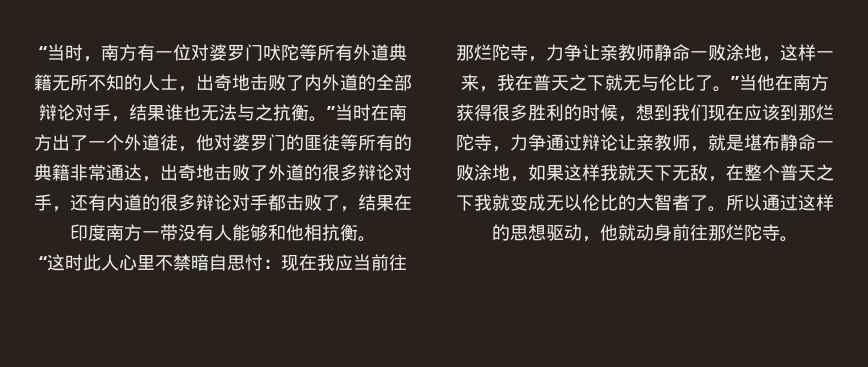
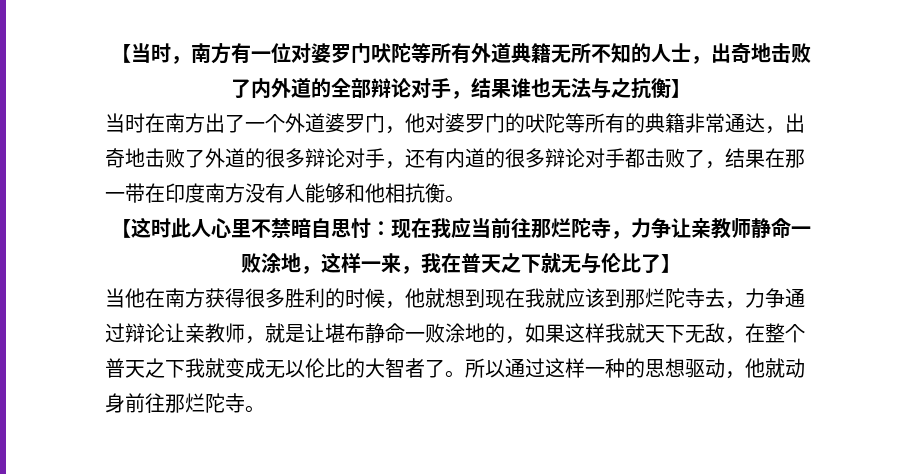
- “当时，南方有一位对婆罗门吠陀等所有外道典籍无所不知的人士，出奇地击败了内外道的全部辩论对手，结果谁也无法与之抗衡。”当时在南方出了一个外道徒，他对婆罗门的匪徒等所有的典籍非常通达，出奇地击败了外道的很多辩论对手，还有内道的很多辩论对手都击败了，结果在印度南方一带没有人能够和他相抗衡。
+ 【当时，南方有一位对婆罗门吠陀等所有外道典籍无所不知的人士，出奇地击败了内外道的全部辩论对手，结果谁也无法与之抗衡】
+ 当时在南方出了一个外道婆罗门，他对婆罗门的吠陀等所有的典籍非常通达，出奇地击败了外道的很多辩论对手，还有内道的很多辩论对手都击败了，结果在那一带在印度南方没有人能够和他相抗衡。
- “这时此人心里不禁暗自思忖：
+ 【这时此人心里不禁暗自思忖：
- 现在我应当前往那烂陀寺，力争让亲教师静命一败涂地，这样一来，我在普天之下就无与伦比了。”当他在南方获得很多胜利的时候，想到我们现在应该到那烂陀寺，力争通过辩论让亲教师，就是堪布静命一败涂地，如果这样我就天下无敌，在整个普天之下我就变成无以伦比的大智者了。
+ 现在我应当前往那烂陀寺，力争让亲教师静命一败涂地，这样一来，我在普天之下就无与伦比了】
+ 当他在南方获得很多胜利的时候，他就想到现在我就应该到那烂陀寺去，力争通过辩论让亲教师，就是让堪布静命一败涂地的，如果这样我就天下无敌，在整个普天之下我就变成无以伦比的大智者了。
- 所以通过这样的思想驱动，他就动身前往那烂陀寺。
+ 所以通过这样一种的思想驱动，他就动身前往那烂陀寺。

